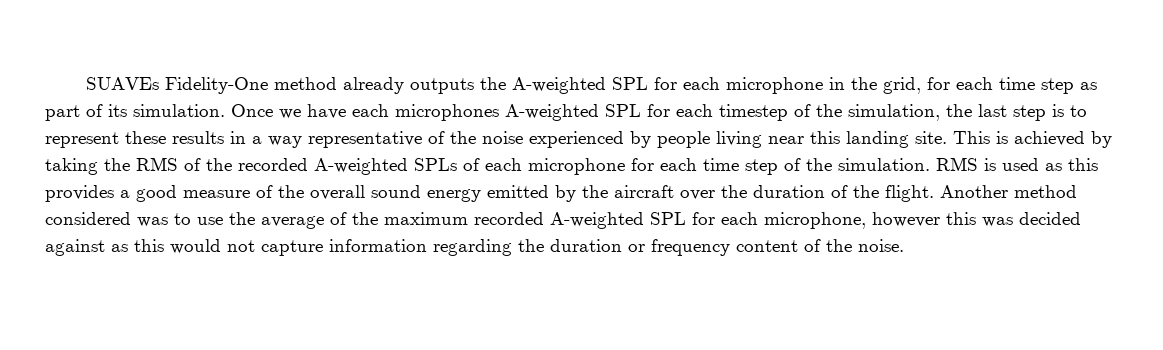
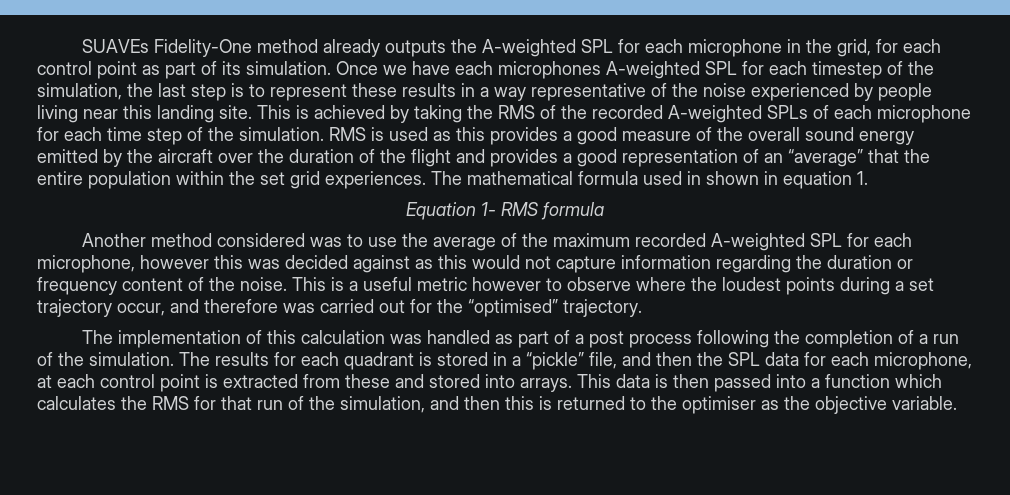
- SUAVEs Fidelity-One method already outputs the A-weighted SPL for each microphone in the grid, for each time step as part of its simulation.
+ SUAVEs Fidelity-One method already outputs the A-weighted SPL for each microphone in the grid, for each control point as part of its simulation.
- RMS is used as this provides a good measure of the overall sound energy emitted by the aircraft over the duration of the flight. Another method considered was to use the average of the maximum recorded A-weighted SPL for each microphone, however this was decided against as this would not capture information regarding the duration or frequency content of the noise.
+ RMS is used as this provides a good measure of the overall sound energy emitted by the aircraft over the duration of the flight and provides a good representation of an “average” that the entire population within the set grid experiences. The mathematical formula used in shown in equation 1.
+ Equation 1- RMS formula
+ Another method considered was to use the average of the maximum recorded A-weighted SPL for each microphone, however this was decided against as this would not capture information regarding the duration or frequency content of the noise.
+ This is a useful metric however to observe where the loudest points during a set trajectory occur, and therefore was carried out for the “optimised” trajectory.
+ The implementation of this calculation was handled as part of a post process following the completion of a run of the simulation. The results for each quadrant is stored in a “pickle” file, and then the SPL data for each microphone, at each control point is extracted from these and stored into arrays. This data is then passed into a function which calculates the RMS for that run of the simulation, and then this is returned to the optimiser as the objective variable.

